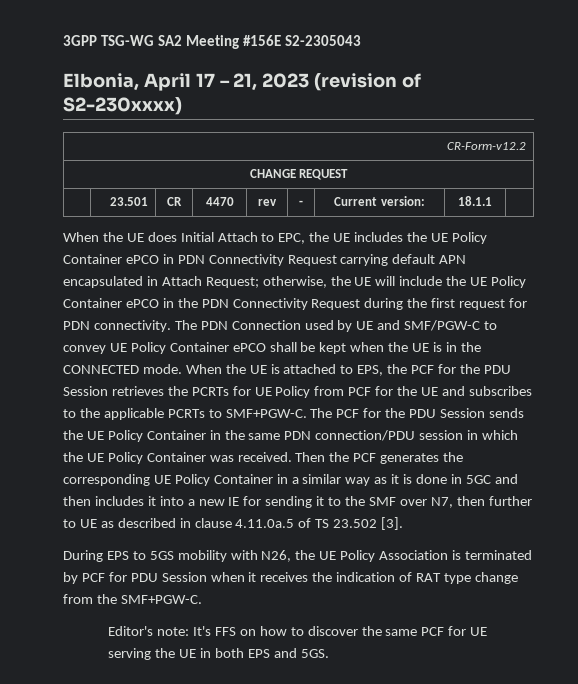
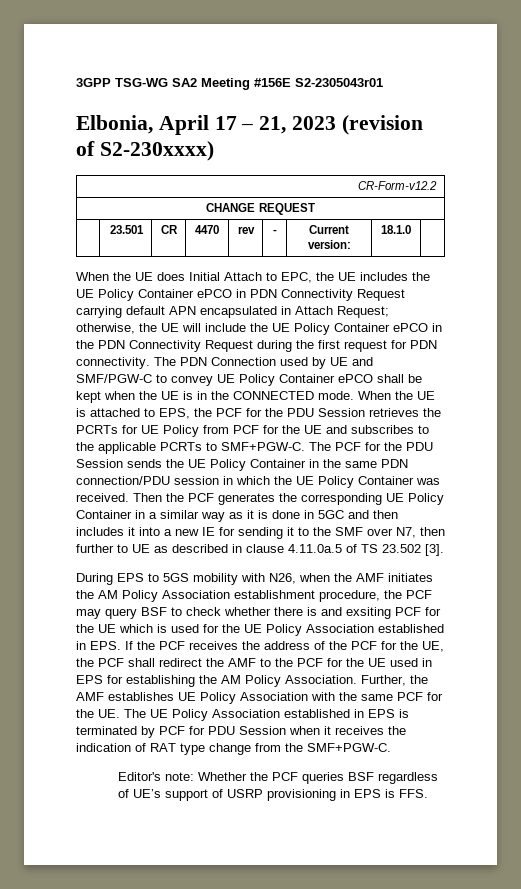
- 3GPP TSG-WG SA2 Meeting #156E S2-2305043
+ 3GPP TSG-WG SA2 Meeting #156E S2-2305043r01
- | 23.501 | CR | 4470 | rev | - | Current version: | 18.1.1 |
+ | 23.501 | CR | 4470 | rev | - | Current version: | 18.1.0 |
- During EPS to 5GS mobility with N26, the UE Policy Association is terminated by PCF for PDU Session when it receives the indication of RAT type change from the SMF+PGW-C.
+ During EPS to 5GS mobility with N26, when the AMF initiates the AM Policy Association establishment procedure, the PCF may query BSF to check whether there is and exsiting PCF for the UE which is used for the UE Policy Association established in EPS. If the PCF receives the address of the PCF for the UE, the PCF shall redirect the AMF to the PCF for the UE used in EPS for establishing the AM Policy Association. Further, the AMF establishes UE Policy Association with the same PCF for the UE. The UE Policy Association established in EPS is terminated by PCF for PDU Session when it receives the indication of RAT type change from the SMF+PGW-C.
- Editor's note: It's FFS on how to discover the same PCF for UE serving the UE in both EPS and 5GS.
+ Editor's note: Whether the PCF queries BSF regardless of UE’s support of USRP provisioning in EPS is FFS.

